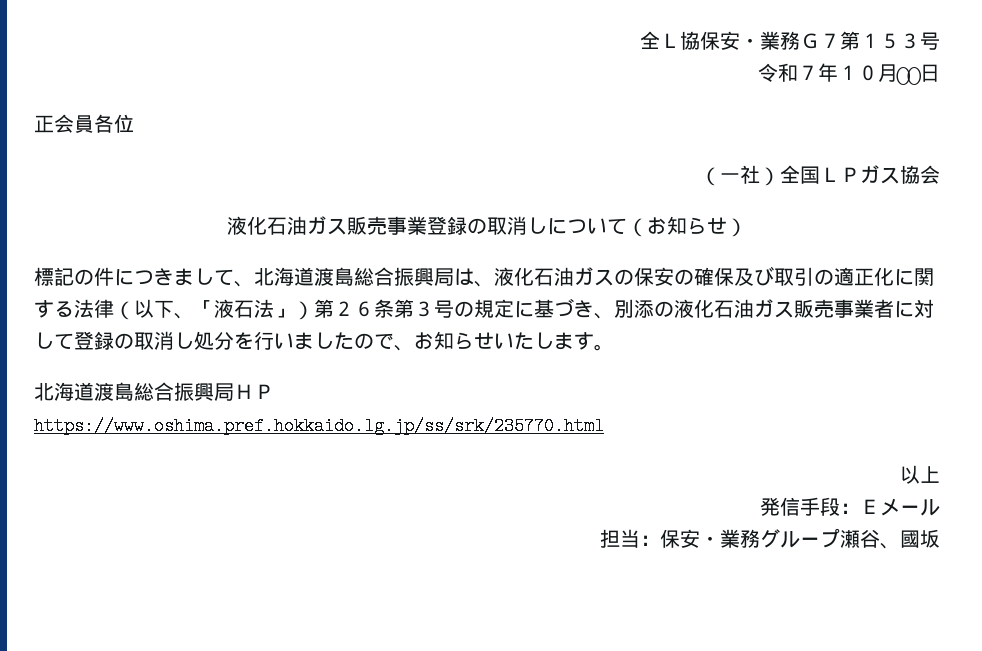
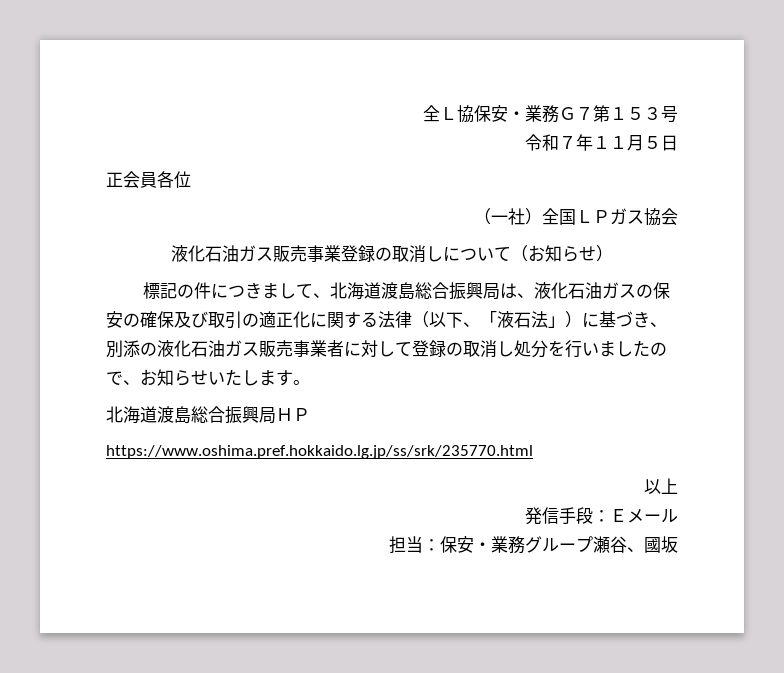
- 令和７年１０月○○日
+ 令和７年１１月５日
- 標記の件につきまして、北海道渡島総合振興局は、液化石油ガスの保安の確保及び取引の適正化に関する法律（以下、「液石法」）第２６条第３号の規定に基づき、別添の液化石油ガス販売事業者に対して登録の取消し処分を行いましたので、お知らせいたします。
+ 標記の件につきまして、北海道渡島総合振興局は、液化石油ガスの保安の確保及び取引の適正化に関する法律（以下、「液石法」）に基づき、別添の液化石油ガス販売事業者に対して登録の取消し処分を行いましたので、お知らせいたします。

